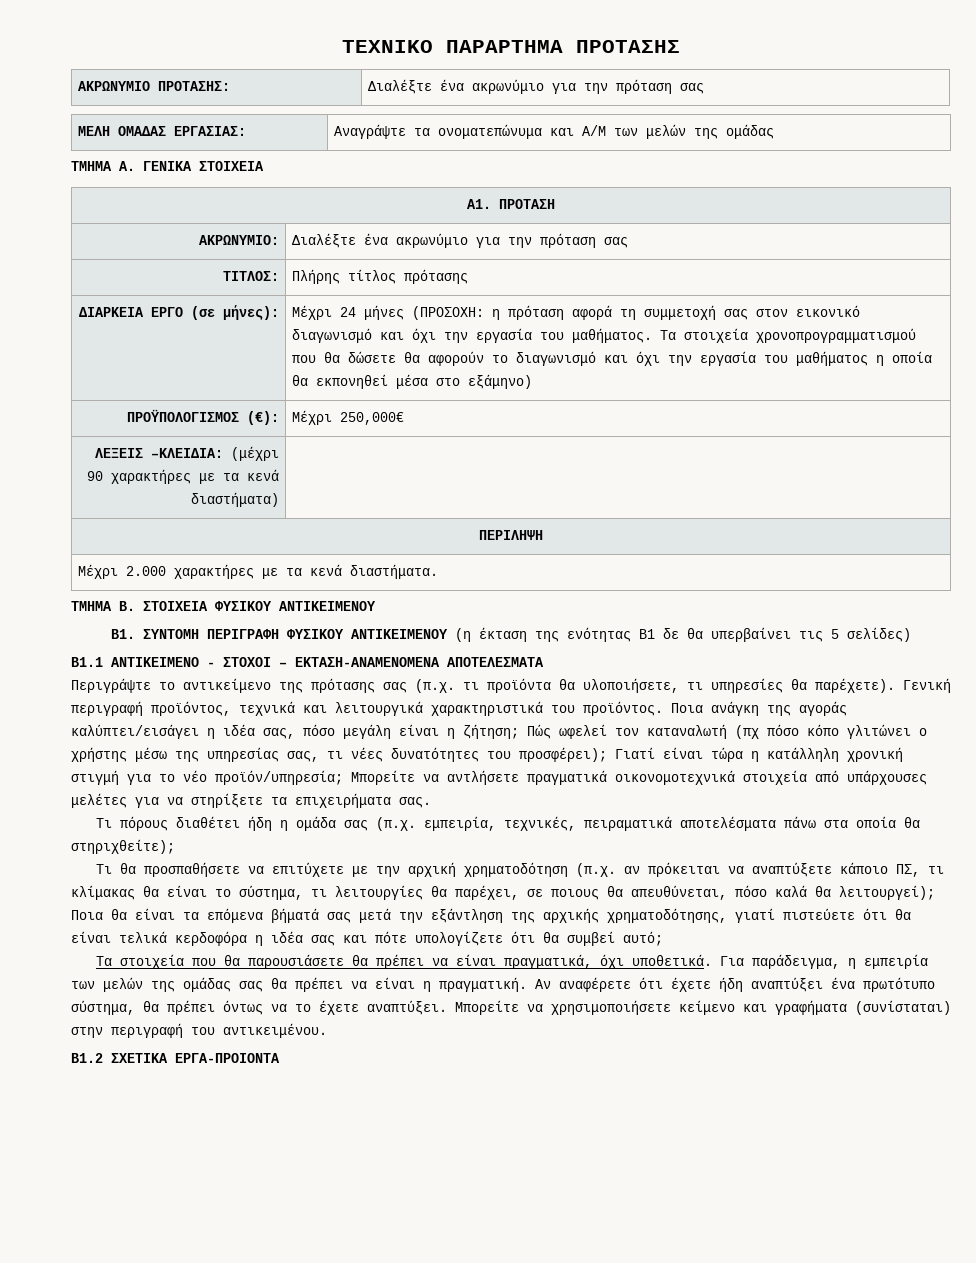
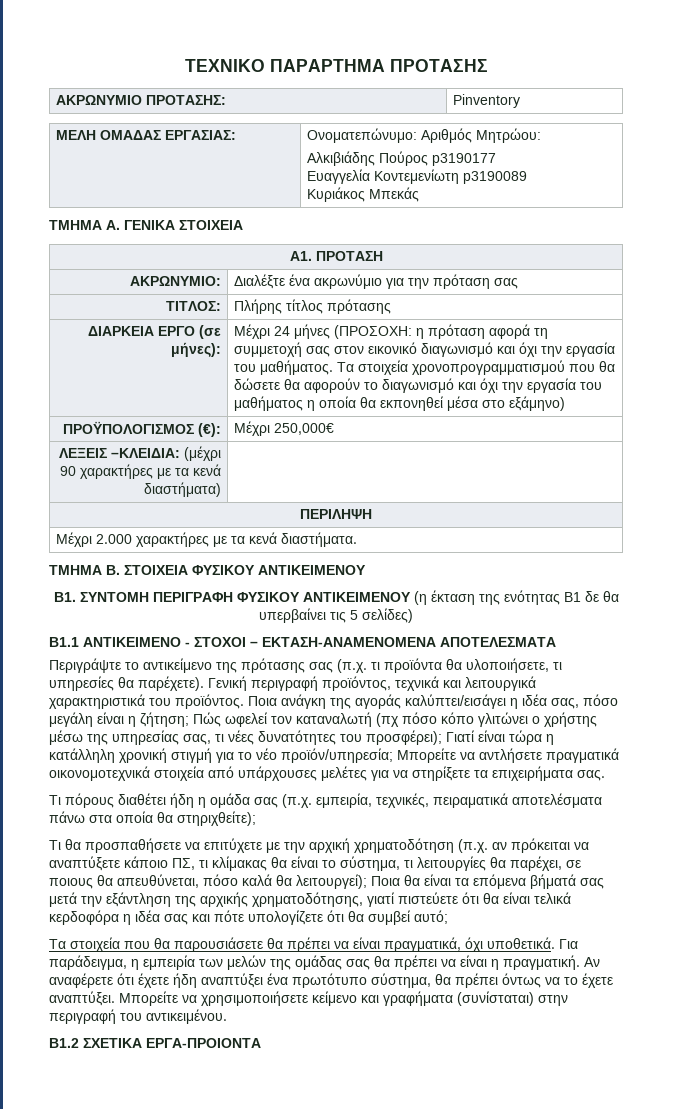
- ΑΚΡΩΝΥΜΙΟ ΠΡΟΤΑΣΗΣ: | Διαλέξτε ένα ακρωνύμιο για την πρόταση σας
- ΜΕΛΗ ΟΜΑΔΑΣ ΕΡΓΑΣΙΑΣ: | Αναγράψτε τα ονοματεπώνυμα και Α/Μ των μελών της ομάδας
+ ΑΚΡΩΝΥΜΙΟ ΠΡΟΤΑΣΗΣ: | Pinventory
+ ΜΕΛΗ ΟΜΑΔΑΣ ΕΡΓΑΣΙΑΣ: | Ονοματεπώνυμο: Αριθμός Μητρώου:
+ Αλκιβιάδης Πούρος p3190177
+ Ευαγγελία Κοντεμενίωτη p3190089
+ Κυριάκος Μπεκάς

